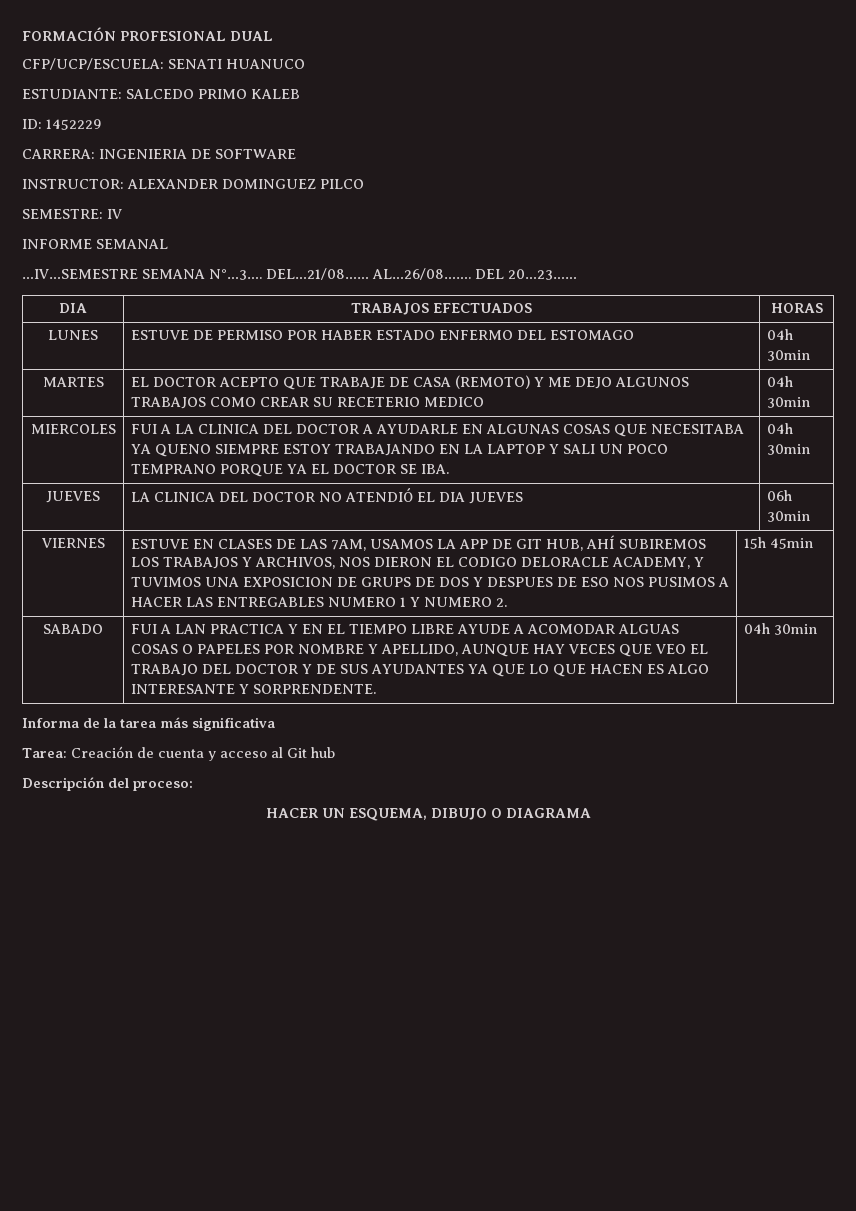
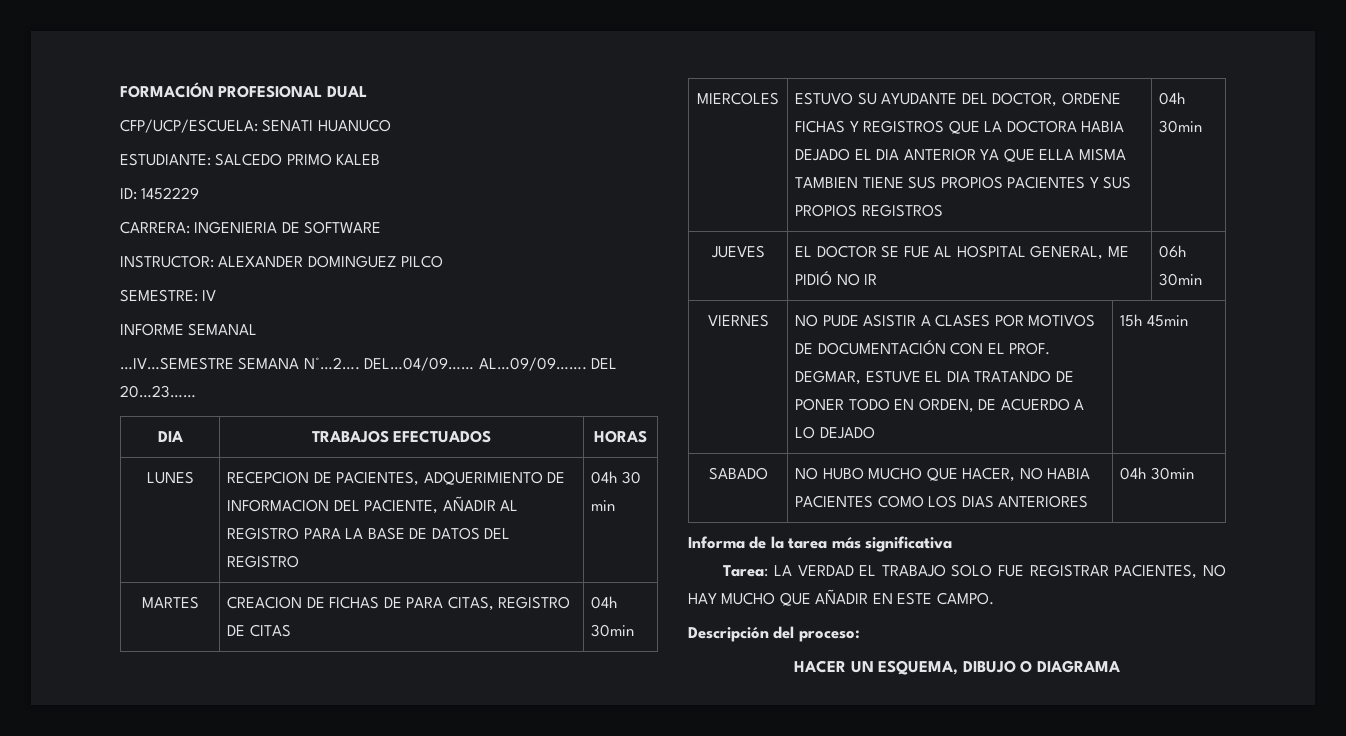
- …IV…SEMESTRE SEMANA N°…3…. DEL…21/08…… AL…26/08…….
+ …IV…SEMESTRE SEMANA N°…2…. DEL…04/09…… AL…09/09…….
- LUNES | ESTUVE DE PERMISO POR HABER ESTADO ENFERMO DEL ESTOMAGO | 04h 30min
+ LUNES | RECEPCION DE PACIENTES, ADQUERIMIENTO DE INFORMACION DEL PACIENTE, AÑADIR AL REGISTRO PARA LA BASE DE DATOS DEL REGISTRO | 04h 30 min
- MARTES | EL DOCTOR ACEPTO QUE TRABAJE DE CASA (REMOTO) Y ME DEJO ALGUNOS TRABAJOS COMO CREAR SU RECETERIO MEDICO | 04h 30min
- MIERCOLES | FUI A LA CLINICA DEL DOCTOR A AYUDARLE EN ALGUNAS COSAS QUE NECESITABA YA QUENO SIEMPRE ESTOY TRABAJANDO EN LA LAPTOP Y SALI UN POCO TEMPRANO PORQUE YA EL DOCTOR SE IBA. | 04h 30min
- JUEVES | LA CLINICA DEL DOCTOR NO ATENDIÓ EL DIA JUEVES | 06h 30min
- VIERNES | ESTUVE EN CLASES DE LAS 7AM, USAMOS LA APP DE GIT HUB, AHÍ SUBIREMOS LOS TRABAJOS Y ARCHIVOS, NOS DIERON EL CODIGO DELORACLE ACADEMY, Y TUVIMOS UNA EXPOSICION DE GRUPS DE DOS Y DESPUES DE ESO NOS PUSIMOS A HACER LAS ENTREGABLES NUMERO 1 Y NUMERO 2. | 15h 45min
- SABADO | FUI A LAN PRACTICA Y EN EL TIEMPO LIBRE AYUDE A ACOMODAR ALGUAS COSAS O PAPELES POR NOMBRE Y APELLIDO, AUNQUE HAY VECES QUE VEO EL TRABAJO DEL DOCTOR Y DE SUS AYUDANTES YA QUE LO QUE HACEN ES ALGO INTERESANTE Y SORPRENDENTE. | 04h 30min
+ MARTES | CREACION DE FICHAS DE PARA CITAS, REGISTRO DE CITAS | 04h 30min
+ MIERCOLES | ESTUVO SU AYUDANTE DEL DOCTOR, ORDENE FICHAS Y REGISTROS QUE LA DOCTORA HABIA DEJADO EL DIA ANTERIOR YA QUE ELLA MISMA TAMBIEN TIENE SUS PROPIOS PACIENTES Y SUS PROPIOS REGISTROS | 04h 30min
+ JUEVES | EL DOCTOR SE FUE AL HOSPITAL GENERAL, ME PIDIÓ NO IR | 06h 30min
+ VIERNES | NO PUDE ASISTIR A CLASES POR MOTIVOS DE DOCUMENTACIÓN CON EL PROF. DEGMAR, ESTUVE EL DIA TRATANDO DE PONER TODO EN ORDEN, DE ACUERDO A LO DEJADO | 15h 45min
+ SABADO | NO HUBO MUCHO QUE HACER, NO HABIA PACIENTES COMO LOS DIAS ANTERIORES | 04h 30min
- Tarea: Creación de cuenta y acceso al Git hub
+ Tarea: LA VERDAD EL TRABAJO SOLO FUE REGISTRAR PACIENTES, NO HAY MUCHO QUE AÑADIR EN ESTE CAMPO.

